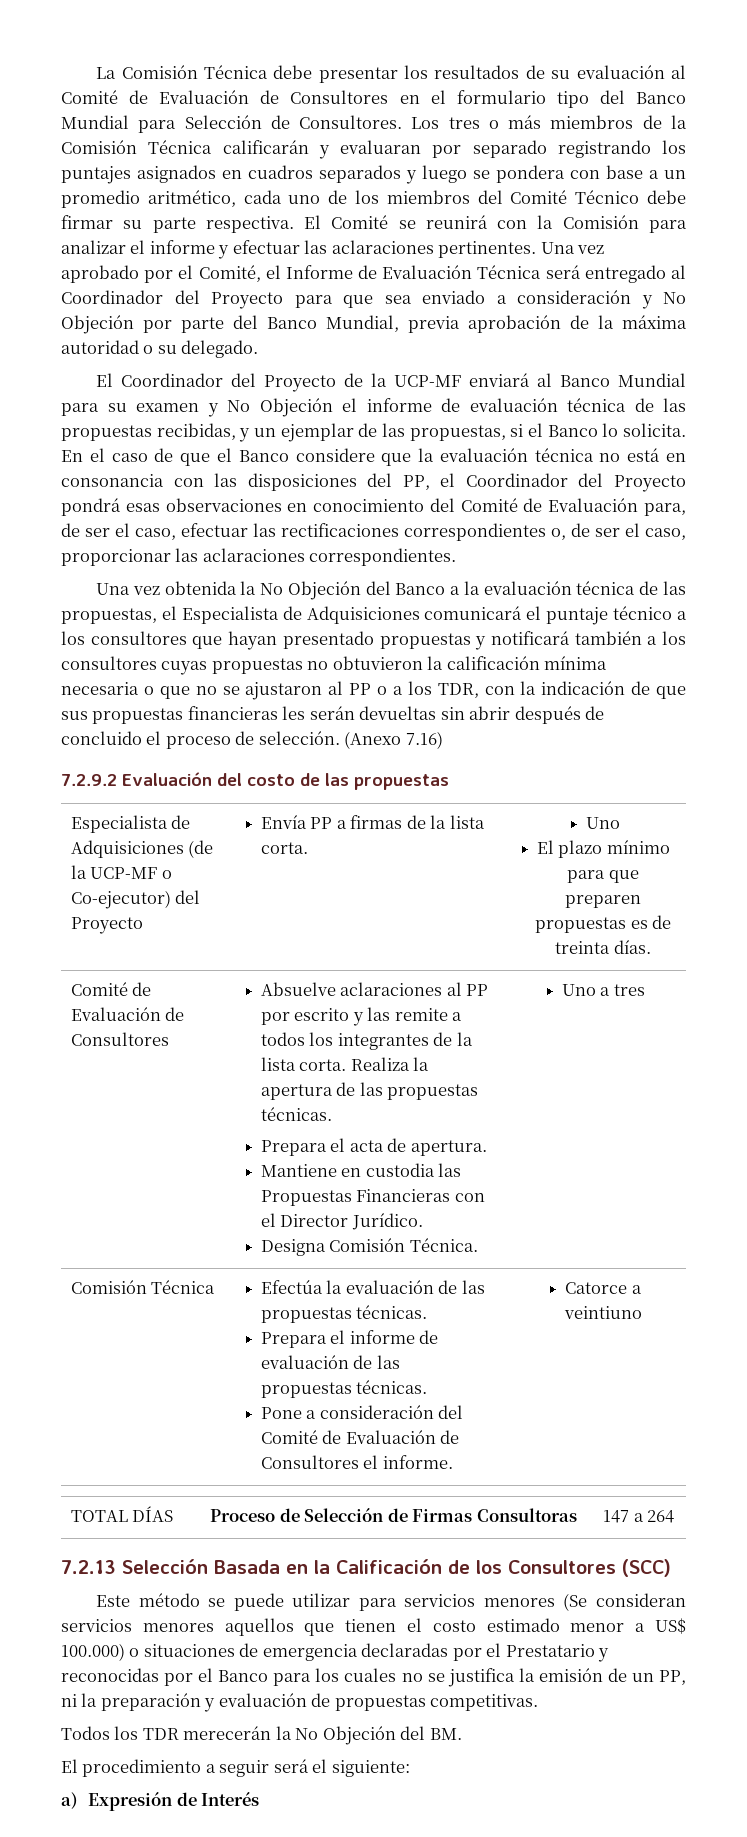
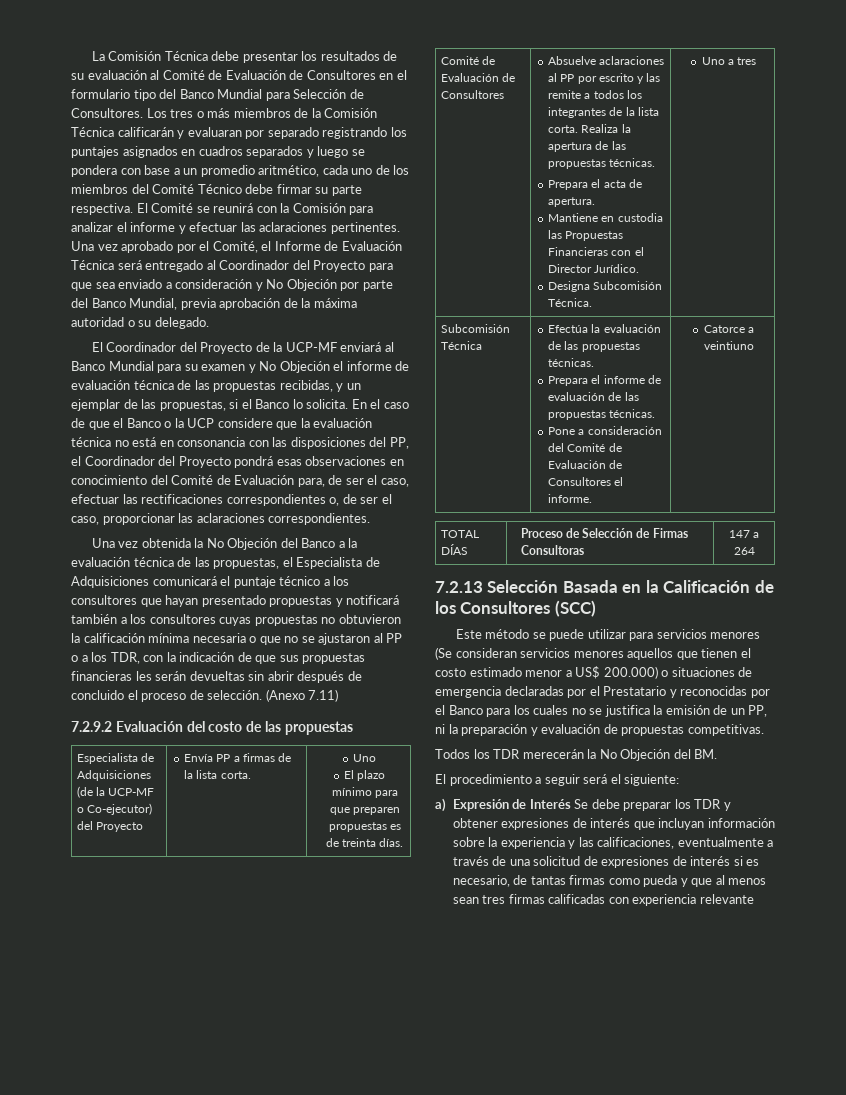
- En el caso de que el Banco considere que la evaluación técnica no está en consonancia con las disposiciones del PP, el Coordinador del Proyecto pondrá esas observaciones en conocimiento del Comité de Evaluación para, de ser el caso, efectuar las rectificaciones correspondientes o, de ser el caso, proporcionar las aclaraciones correspondientes.
+ En el caso de que el Banco o la UCP considere que la evaluación técnica no está en consonancia con las disposiciones del PP, el Coordinador del Proyecto pondrá esas observaciones en conocimiento del Comité de Evaluación para, de ser el caso, efectuar las rectificaciones correspondientes o, de ser el caso, proporcionar las aclaraciones correspondientes.
- (Anexo 7.16)
+ (Anexo 7.11)
- Designa Comisión Técnica.
+ Designa Subcomisión Técnica.
- Comisión Técnica | Efectúa la evaluación de las propuestas técnicas.
+ Subcomisión Técnica | Efectúa la evaluación de las propuestas técnicas.
- Este método se puede utilizar para servicios menores (Se consideran servicios menores aquellos que tienen el costo estimado menor a US$ 100.000) o situaciones de emergencia declaradas por el Prestatario y reconocidas por el Banco para los cuales no se justifica la emisión de un PP, ni la preparación y evaluación de propuestas competitivas.
+ Este método se puede utilizar para servicios menores (Se consideran servicios menores aquellos que tienen el costo estimado menor a US$ 200.000) o situaciones de emergencia declaradas por el Prestatario y reconocidas por el Banco para los cuales no se justifica la emisión de un PP, ni la preparación y evaluación de propuestas competitivas.
- a) Expresión de Interés
+ a) Expresión de Interés Se debe preparar los TDR y obtener expresiones de interés que incluyan información sobre la experiencia y las calificaciones, eventualmente a través de una solicitud de expresiones de interés si es necesario, de tantas firmas como pueda y que al menos sean tres firmas calificadas con experiencia relevante

